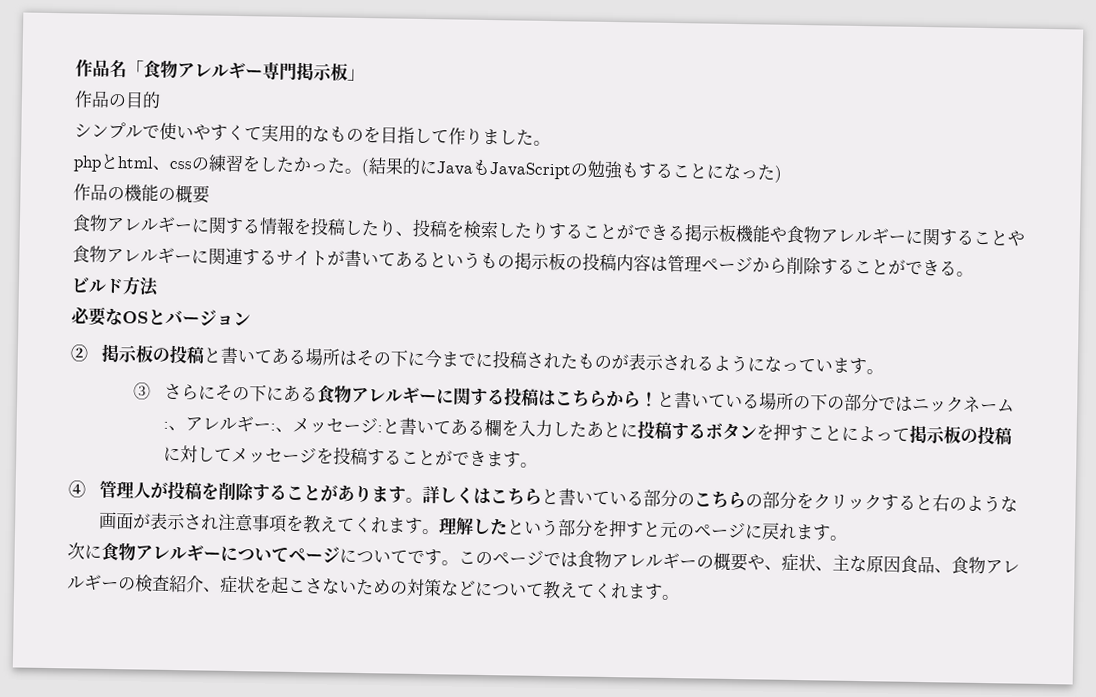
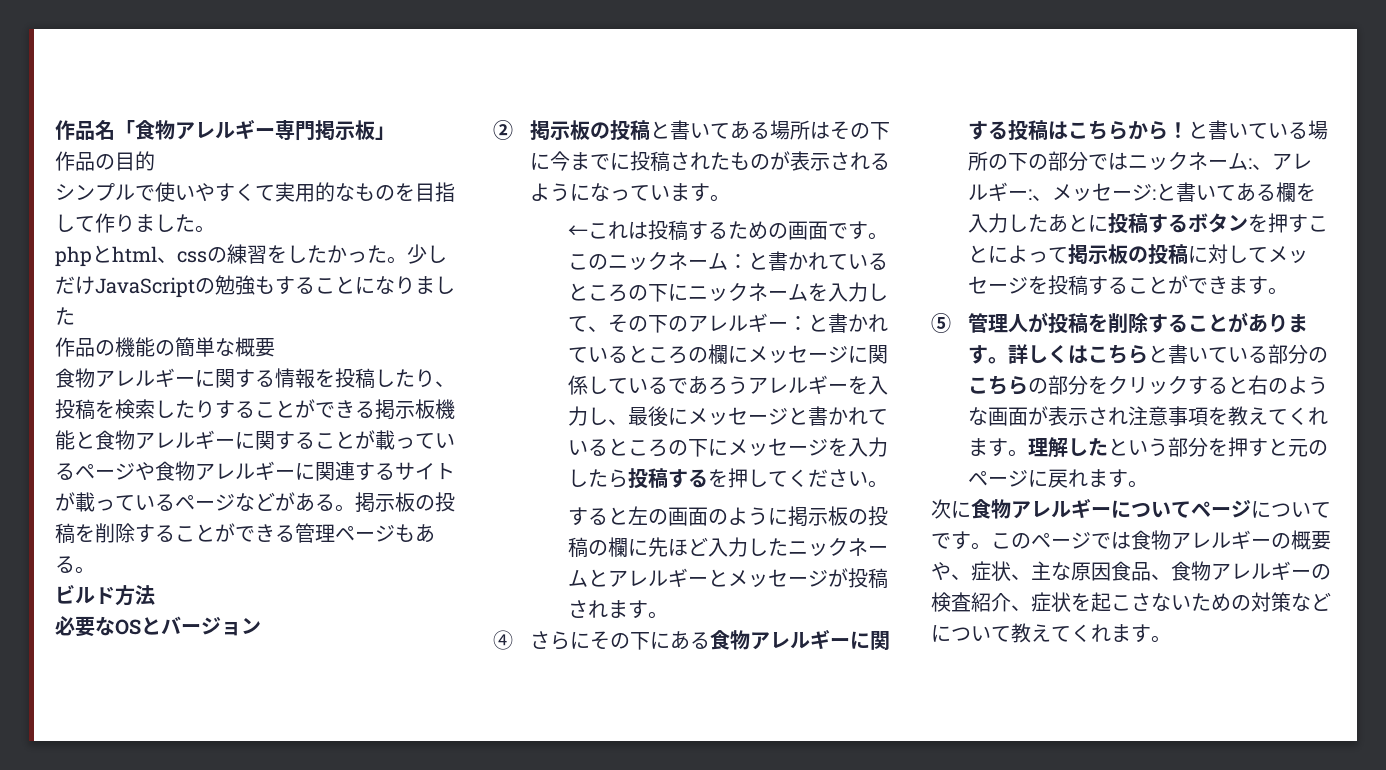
- (結果的にJavaもJavaScriptの勉強もすることになった)
+ 少しだけJavaScriptの勉強もすることになりました
- 作品の機能の概要
+ 作品の機能の簡単な概要
- 食物アレルギーに関する情報を投稿したり、投稿を検索したりすることができる掲示板機能や食物アレルギーに関することや食物アレルギーに関連するサイトが書いてあるというもの掲示板の投稿内容は管理ページから削除することができる。
+ 食物アレルギーに関する情報を投稿したり、投稿を検索したりすることができる掲示板機能と食物アレルギーに関することが載っているページや食物アレルギーに関連するサイトが載っているページなどがある。掲示板の投稿を削除することができる管理ページもある。
- ③さらにその下にある食物アレルギーに関する投稿はこちらから！
+ ←これは投稿するための画面です。このニックネーム：と書かれているところの下にニックネームを入力して、その下のアレルギー：と書かれているところの欄にメッセージに関係しているであろうアレルギーを入力し、最後にメッセージと書かれているところの下にメッセージを入力したら投稿するを押してください。
+ すると左の画面のように掲示板の投稿の欄に先ほど入力したニックネームとアレルギーとメッセージが投稿されます。
+ ④さらにその下にある食物アレルギーに関する投稿はこちらから！
- ④管理人が投稿を削除することがあります。
+ ⑤管理人が投稿を削除することがあります。

